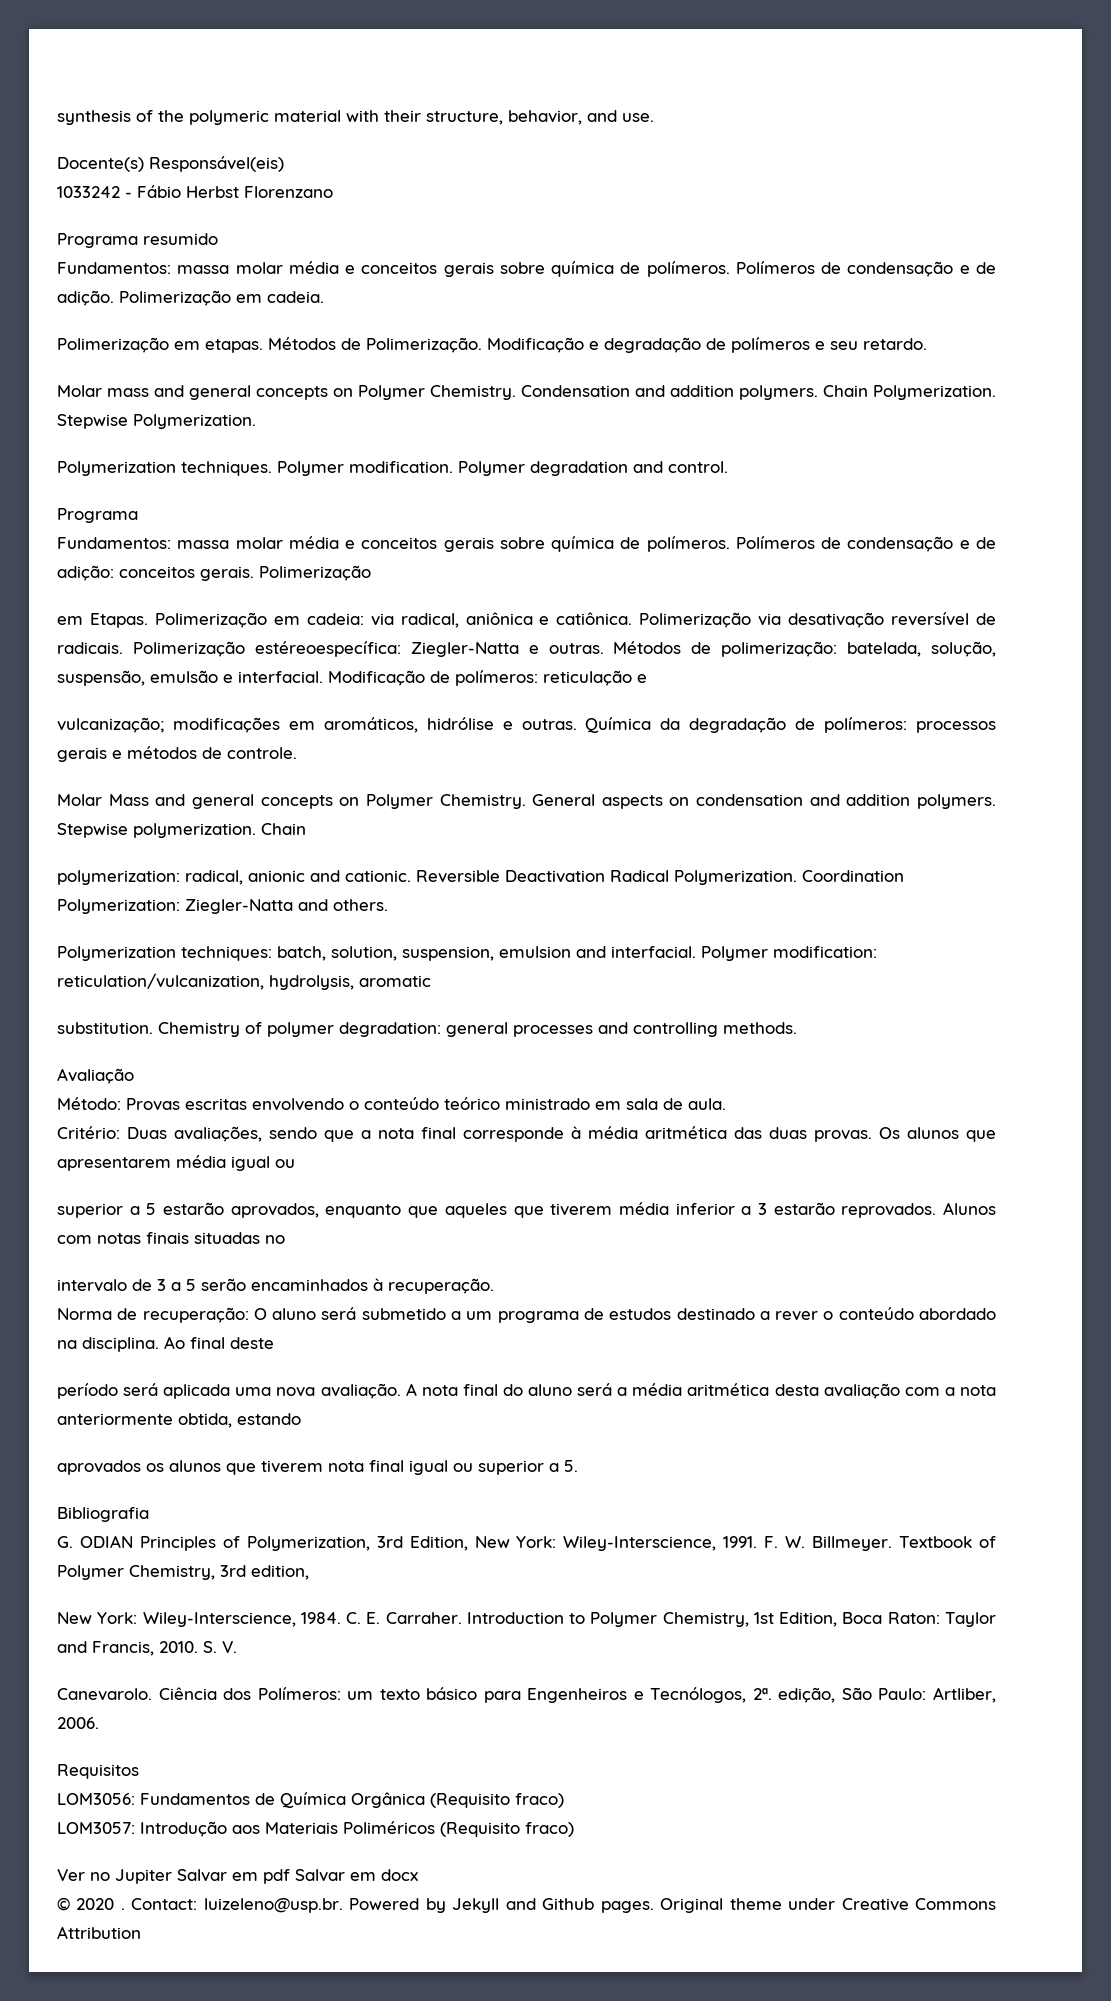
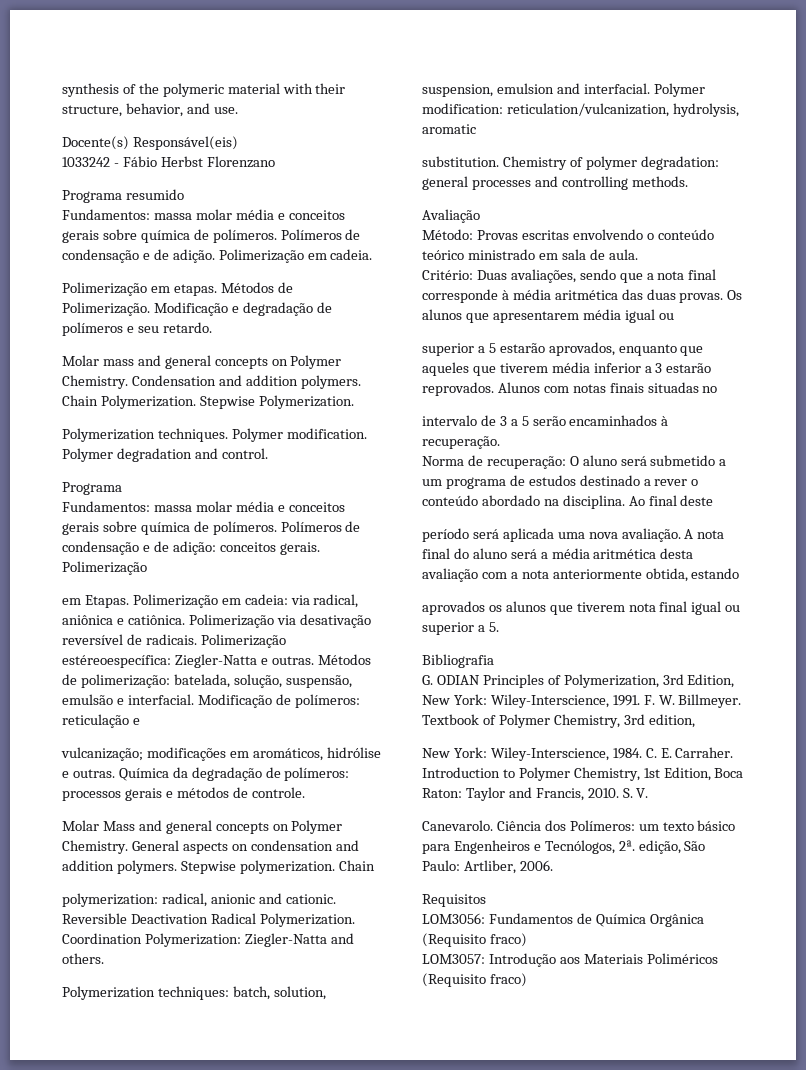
- Ver no Jupiter Salvar em pdf Salvar em docx
- © 2020 . Contact: luizeleno@usp.br. Powered by Jekyll and Github pages. Original theme under Creative Commons Attribution

